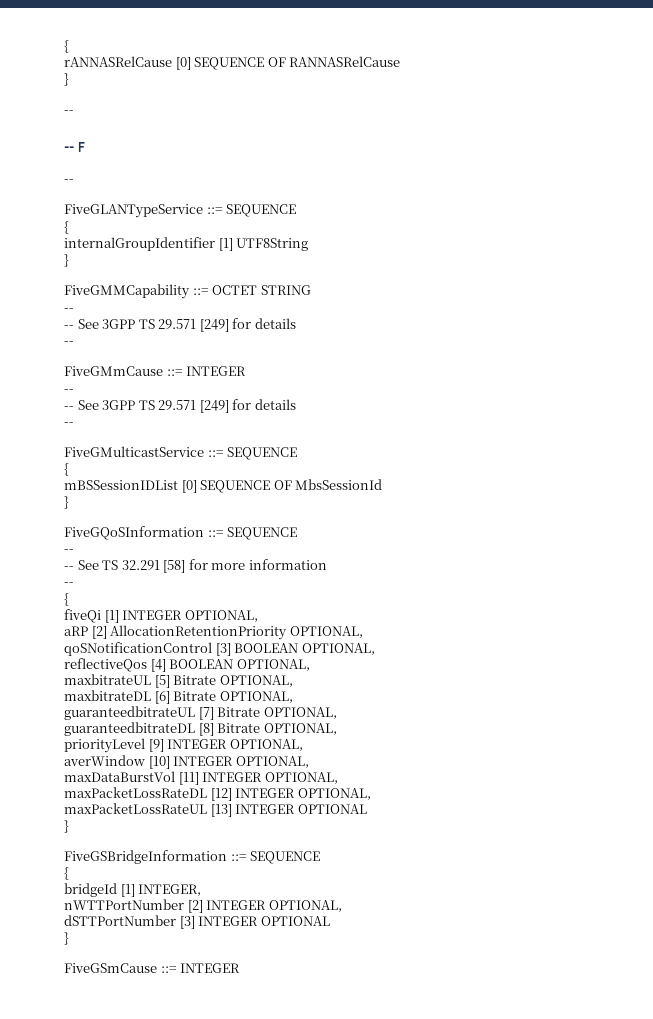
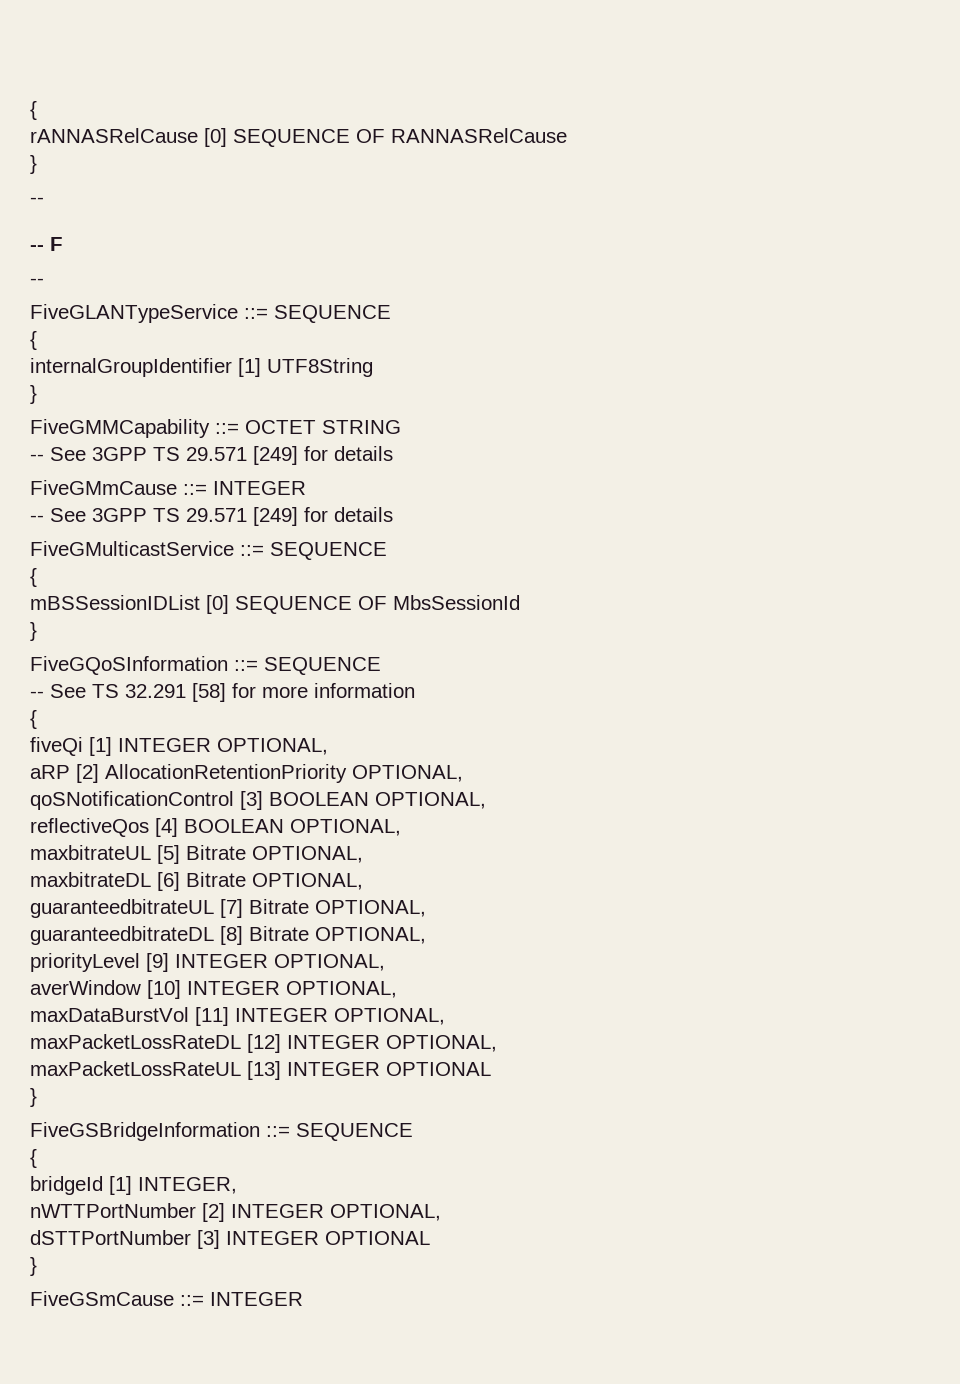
  FiveGMMCapability ::= OCTET STRING
- --
  -- See 3GPP TS 29.571 [249] for details
- --
  FiveGMmCause ::= INTEGER
- --
  -- See 3GPP TS 29.571 [249] for details
- --
  FiveGQoSInformation ::= SEQUENCE
- --
  -- See TS 32.291 [58] for more information
- --

